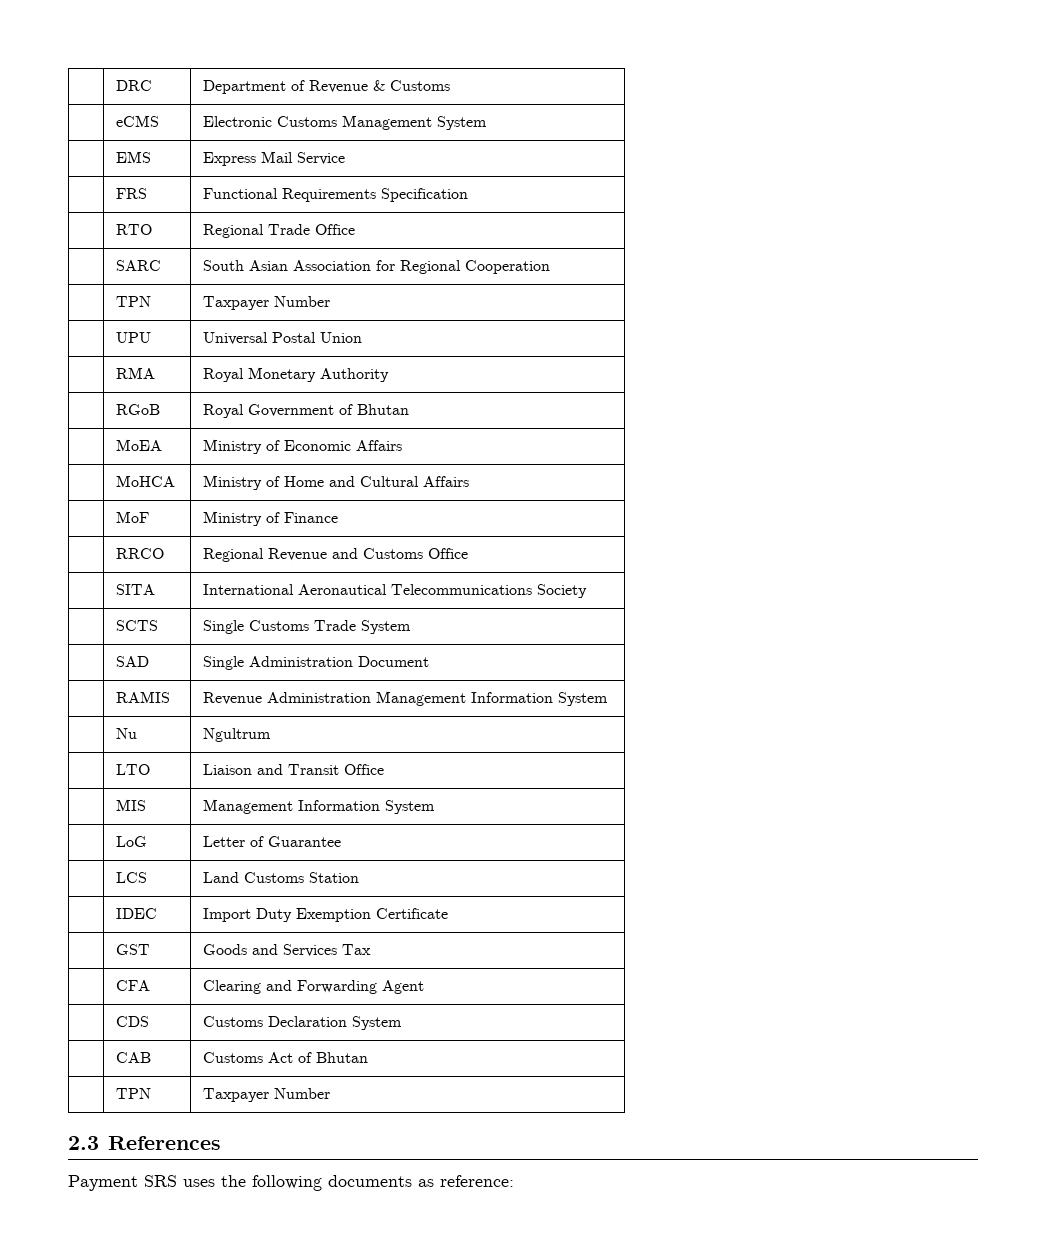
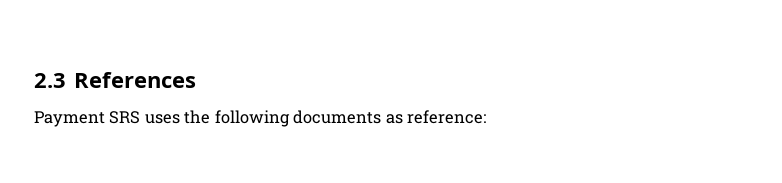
- | DRC | Department of Revenue & Customs
- | eCMS | Electronic Customs Management System
- | EMS | Express Mail Service
- | FRS | Functional Requirements Specification
- | RTO | Regional Trade Office
- | SARC | South Asian Association for Regional Cooperation
- | TPN | Taxpayer Number
- | UPU | Universal Postal Union
- | RMA | Royal Monetary Authority
- | RGoB | Royal Government of Bhutan
- | MoEA | Ministry of Economic Affairs
- | MoHCA | Ministry of Home and Cultural Affairs
- | MoF | Ministry of Finance
- | RRCO | Regional Revenue and Customs Office
- | SITA | International Aeronautical Telecommunications Society
- | SCTS | Single Customs Trade System
- | SAD | Single Administration Document
- | RAMIS | Revenue Administration Management Information System
- | Nu | Ngultrum
- | LTO | Liaison and Transit Office
- | MIS | Management Information System
- | LoG | Letter of Guarantee
- | LCS | Land Customs Station
- | IDEC | Import Duty Exemption Certificate
- | GST | Goods and Services Tax
- | CFA | Clearing and Forwarding Agent
- | CDS | Customs Declaration System
- | CAB | Customs Act of Bhutan
- | TPN | Taxpayer Number

